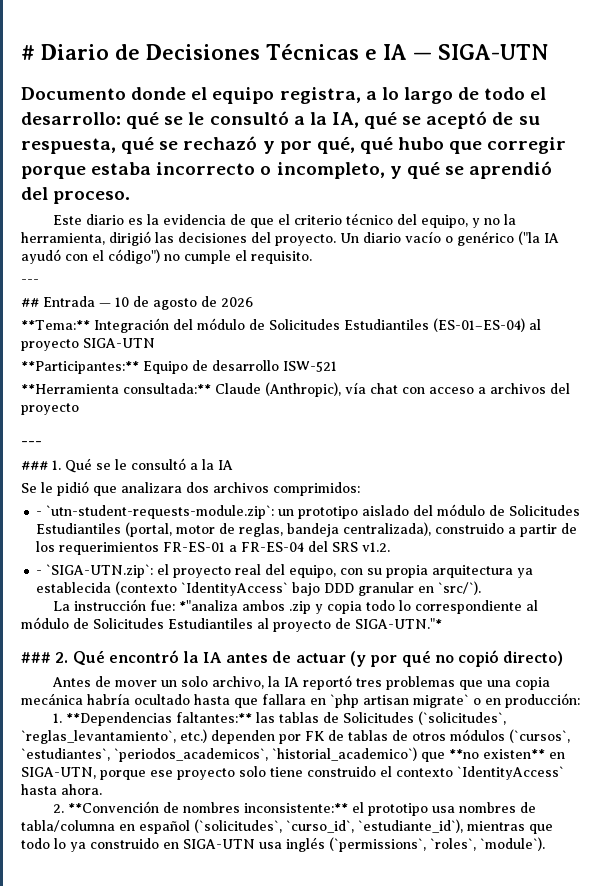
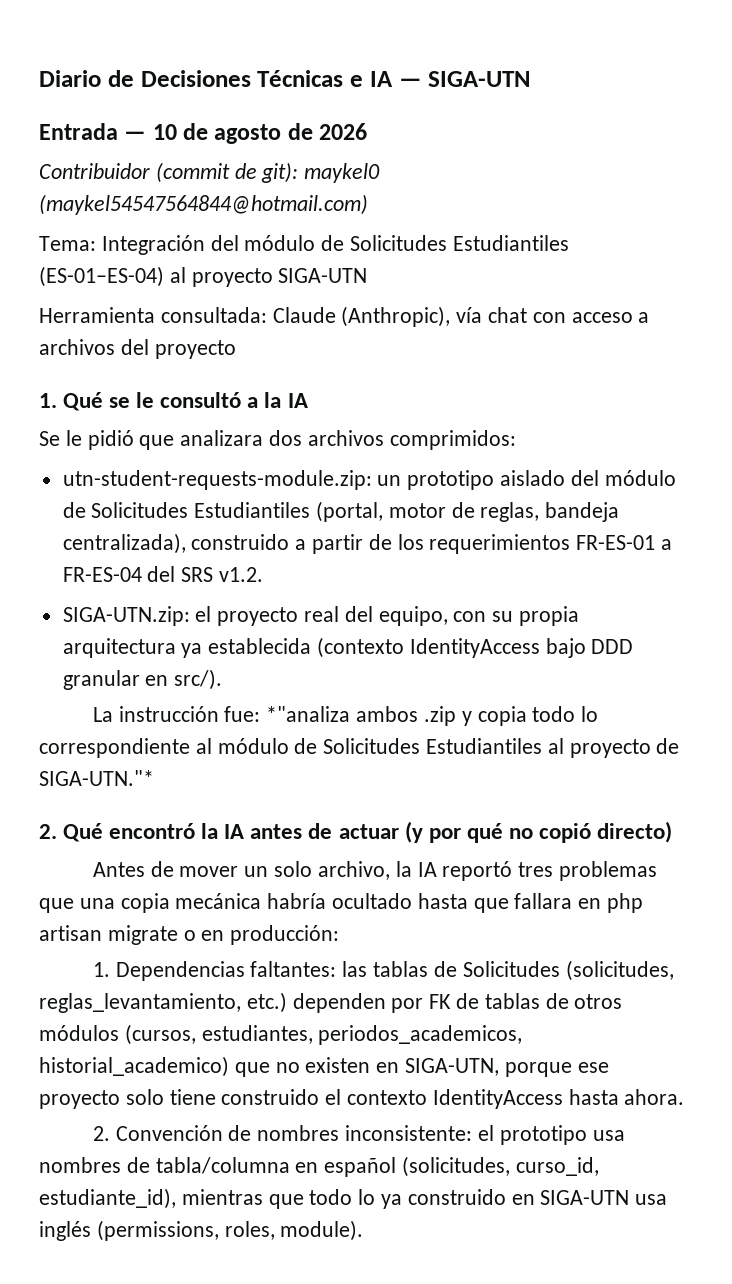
- # Diario de Decisiones Técnicas e IA — SIGA-UTN
+ Diario de Decisiones Técnicas e IA — SIGA-UTN
- Documento donde el equipo registra, a lo largo de todo el desarrollo: qué se le consultó a la IA, qué se aceptó de su respuesta, qué se rechazó y por qué, qué hubo que corregir porque estaba incorrecto o incompleto, y qué se aprendió del proceso.
- Este diario es la evidencia de que el criterio técnico del equipo, y no la herramienta, dirigió las decisiones del proyecto. Un diario vacío o genérico ("la IA ayudó con el código") no cumple el requisito.
- ---
- ## Entrada — 10 de agosto de 2026
+ Entrada — 10 de agosto de 2026
- **Tema:** Integración del módulo de Solicitudes Estudiantiles (ES-01–ES-04) al proyecto SIGA-UTN
+ Contribuidor (commit de git): maykel0 (maykel54547564844@hotmail.com)
+ Tema: Integración del módulo de Solicitudes Estudiantiles (ES-01–ES-04) al proyecto SIGA-UTN
- **Participantes:** Equipo de desarrollo ISW-521
- **Herramienta consultada:** Claude (Anthropic), vía chat con acceso a archivos del proyecto
- ---
- ### 1. Qué se le consultó a la IA
+ Herramienta consultada: Claude (Anthropic), vía chat con acceso a archivos del proyecto
+ 1. Qué se le consultó a la IA
- - `utn-student-requests-module.zip`: un prototipo aislado del módulo de Solicitudes Estudiantiles (portal, motor de reglas, bandeja centralizada), construido a partir de los requerimientos FR-ES-01 a FR-ES-04 del SRS v1.2.
+ utn-student-requests-module.zip: un prototipo aislado del módulo de Solicitudes Estudiantiles (portal, motor de reglas, bandeja centralizada), construido a partir de los requerimientos FR-ES-01 a FR-ES-04 del SRS v1.2.
- - `SIGA-UTN.zip`: el proyecto real del equipo, con su propia arquitectura ya establecida (contexto `IdentityAccess` bajo DDD granular en `src/`).
+ SIGA-UTN.zip: el proyecto real del equipo, con su propia arquitectura ya establecida (contexto IdentityAccess bajo DDD granular en src/).
- ### 2. Qué encontró la IA antes de actuar (y por qué no copió directo)
+ 2. Qué encontró la IA antes de actuar (y por qué no copió directo)
- Antes de mover un solo archivo, la IA reportó tres problemas que una copia mecánica habría ocultado hasta que fallara en `php artisan migrate` o en producción:
+ Antes de mover un solo archivo, la IA reportó tres problemas que una copia mecánica habría ocultado hasta que fallara en php artisan migrate o en producción:
- 1. **Dependencias faltantes:** las tablas de Solicitudes (`solicitudes`, `reglas_levantamiento`, etc.) dependen por FK de tablas de otros módulos (`cursos`, `estudiantes`, `periodos_academicos`, `historial_academico`) que **no existen** en SIGA-UTN, porque ese proyecto solo tiene construido el contexto `IdentityAccess` hasta ahora.
+ 1. Dependencias faltantes: las tablas de Solicitudes (solicitudes, reglas_levantamiento, etc.) dependen por FK de tablas de otros módulos (cursos, estudiantes, periodos_academicos, historial_academico) que no existen en SIGA-UTN, porque ese proyecto solo tiene construido el contexto IdentityAccess hasta ahora.
- 2. **Convención de nombres inconsistente:** el prototipo usa nombres de tabla/columna en español (`solicitudes`, `curso_id`, `estudiante_id`), mientras que todo lo ya construido en SIGA-UTN usa inglés (`permissions`, `roles`, `module`).
+ 2. Convención de nombres inconsistente: el prototipo usa nombres de tabla/columna en español (solicitudes, curso_id, estudiante_id), mientras que todo lo ya construido en SIGA-UTN usa inglés (permissions, roles, module).

